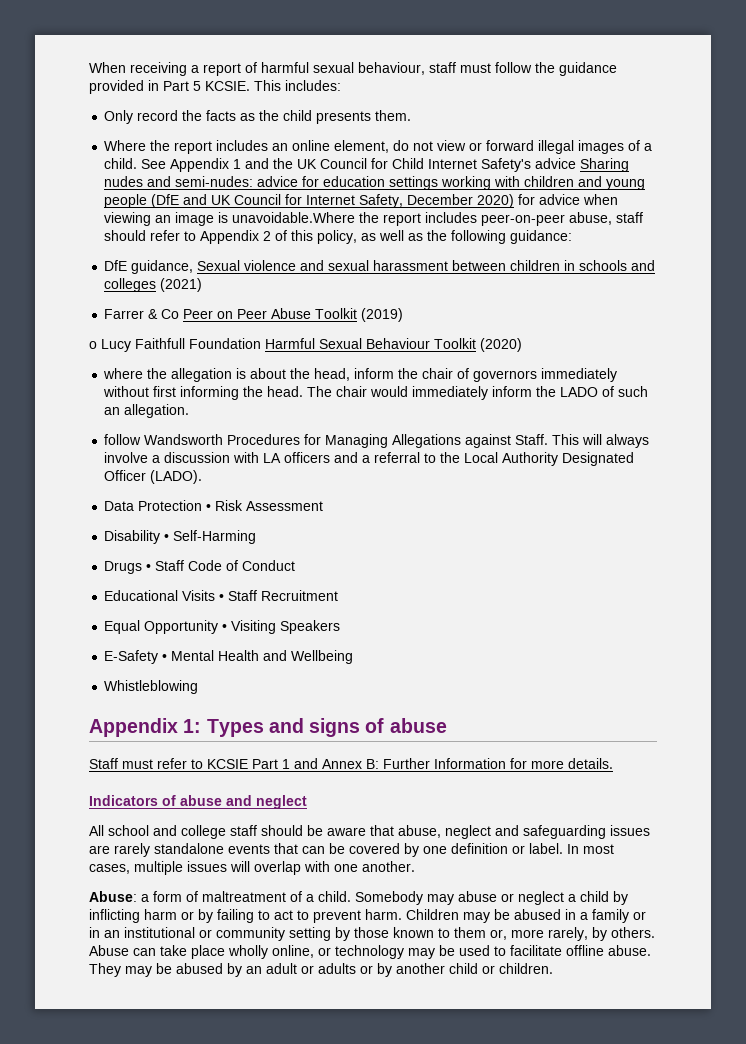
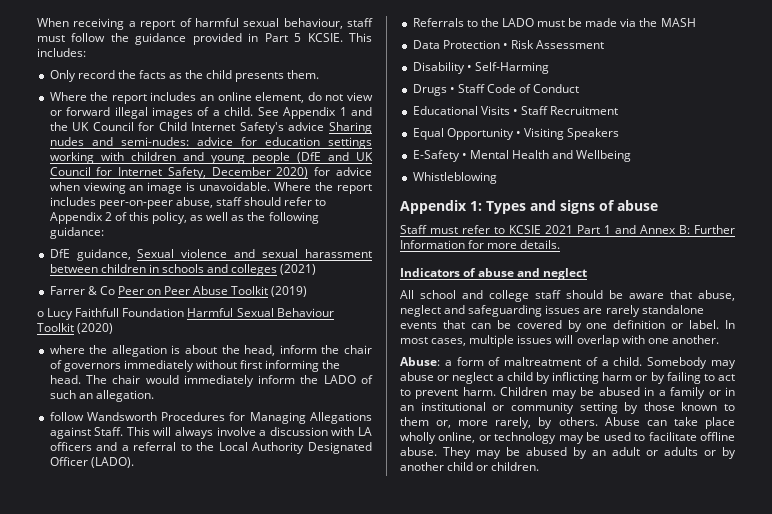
- advice for education settings working with children and young people (DfE and UK Council for Internet Safety, December 2020) for advice when viewing an image is unavoidable.Where the report includes peer-on-peer abuse, staff should refer to Appendix 2 of this policy, as well as the following guidance:
+ advice for education settings working with children and young people (DfE and UK Council for Internet Safety, December 2020) for advice when viewing an image is unavoidable. Where the report includes peer-on-peer abuse, staff should refer to Appendix 2 of this policy, as well as the following guidance:
+ Referrals to the LADO must be made via the MASH
- Staff must refer to KCSIE Part 1 and Annex B: Further Information for more details.
+ Staff must refer to KCSIE 2021 Part 1 and Annex B: Further Information for more details.

